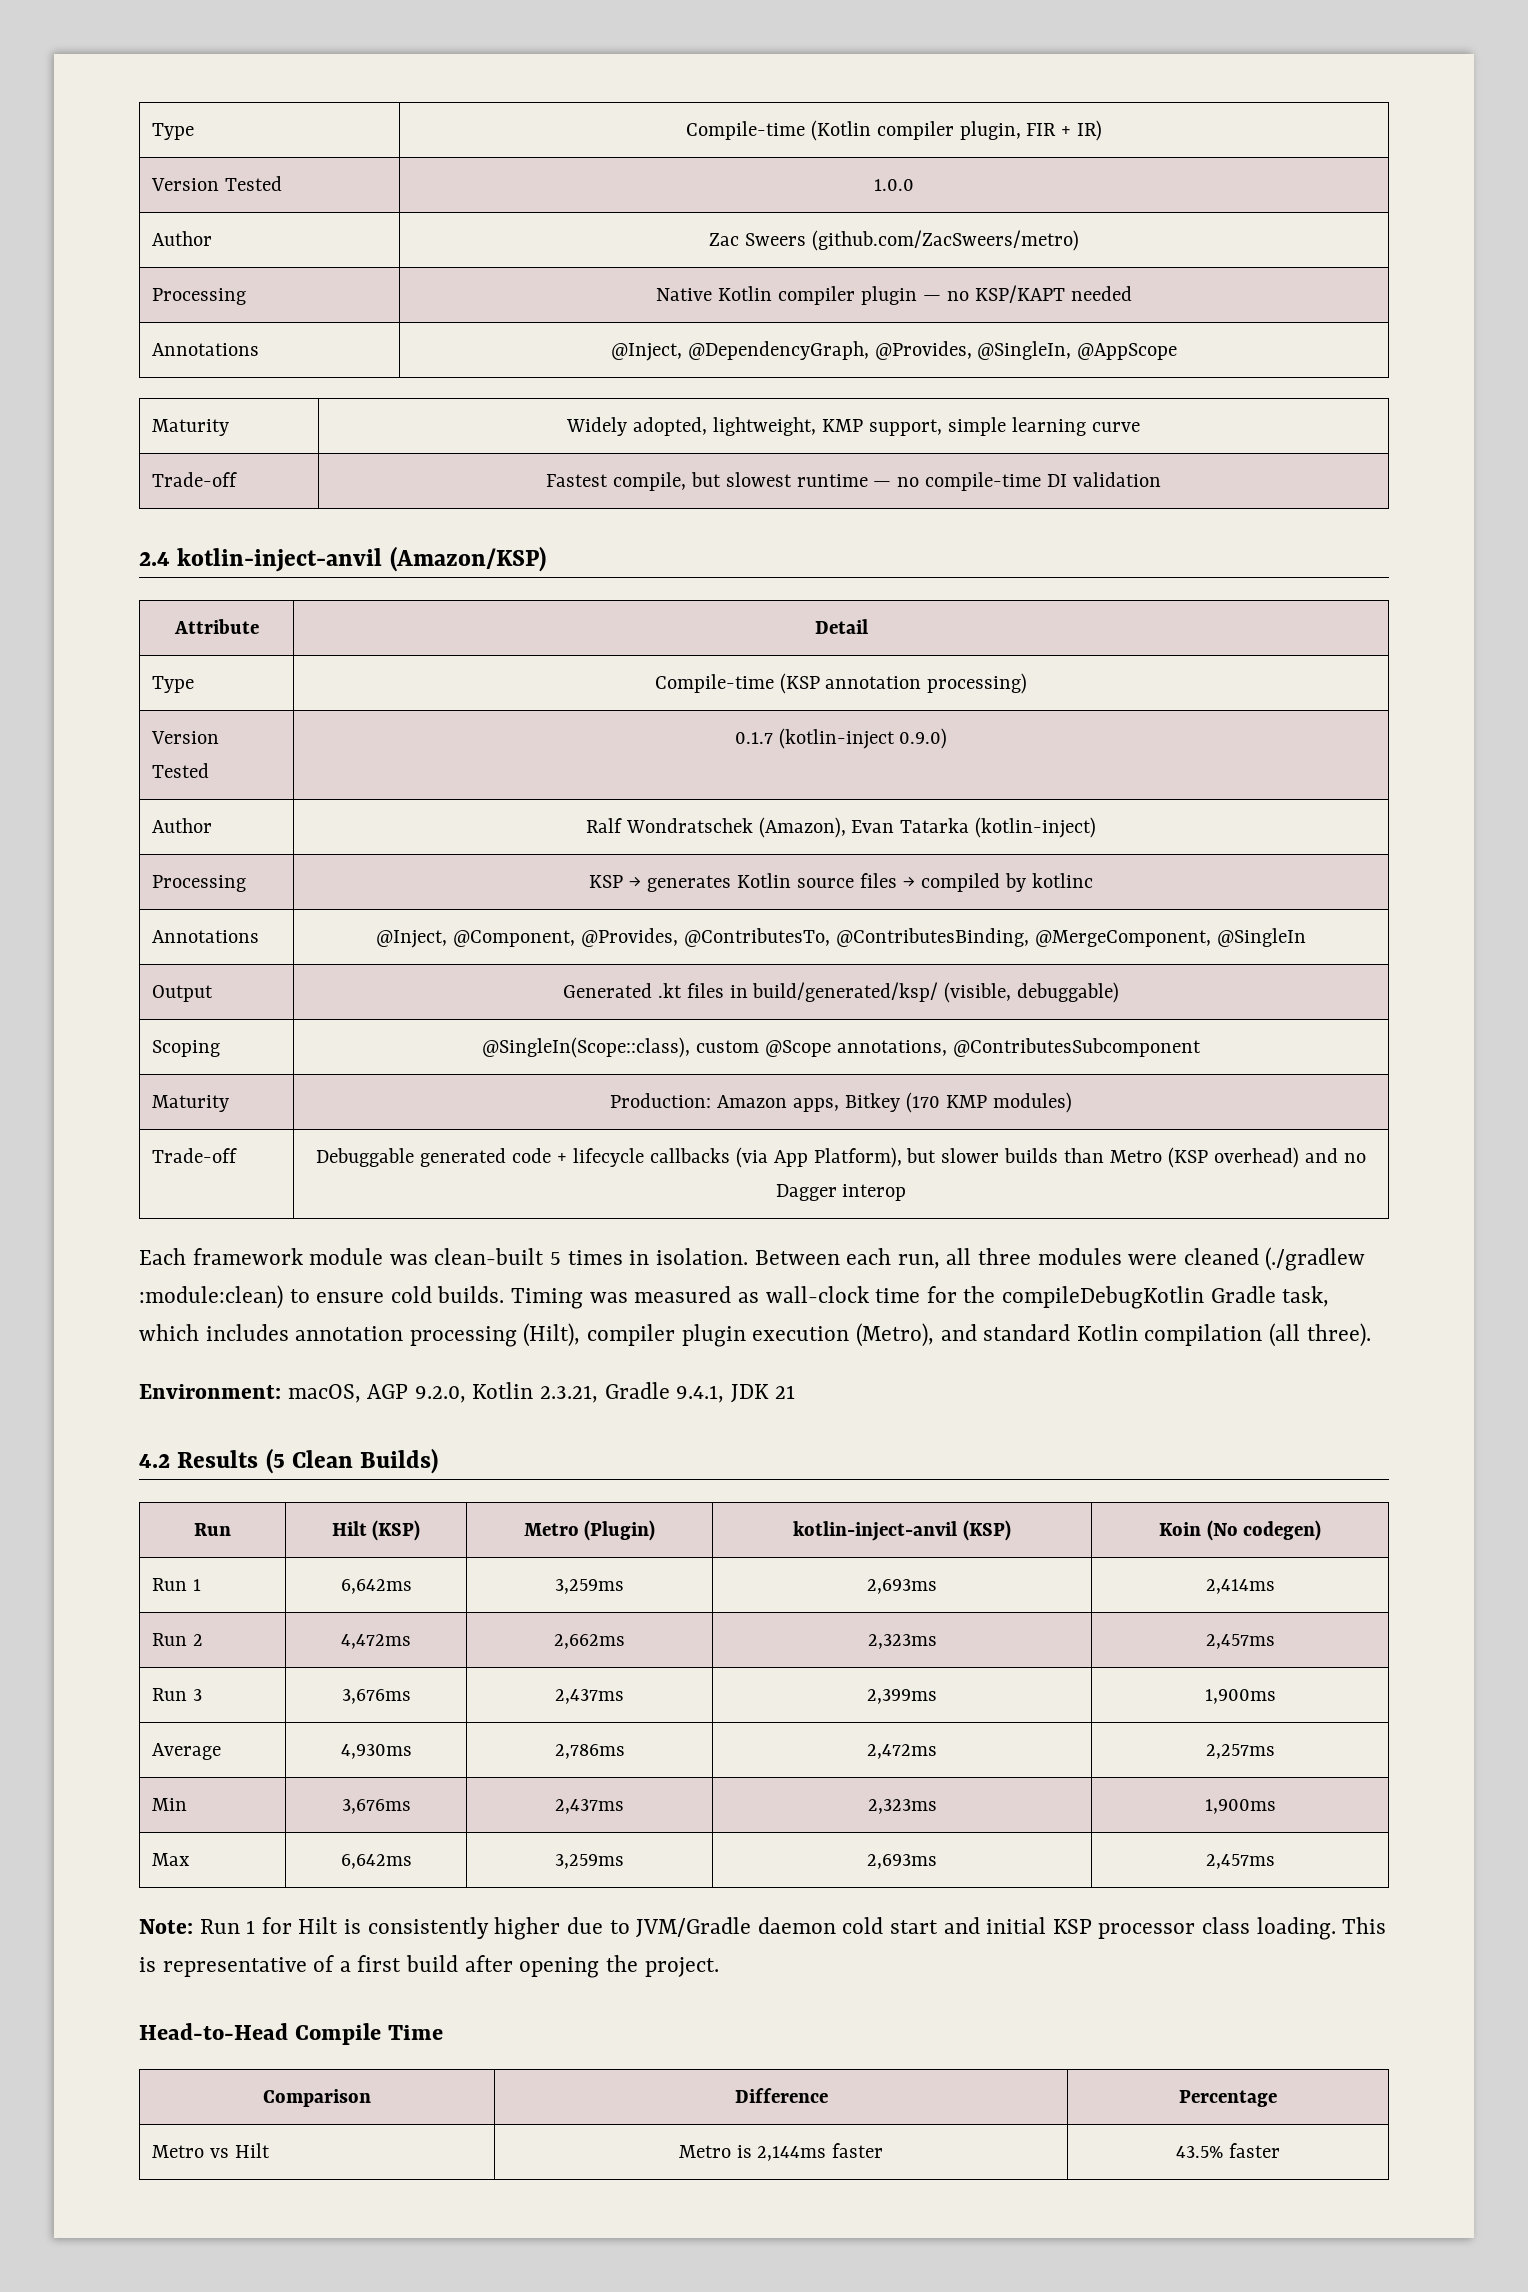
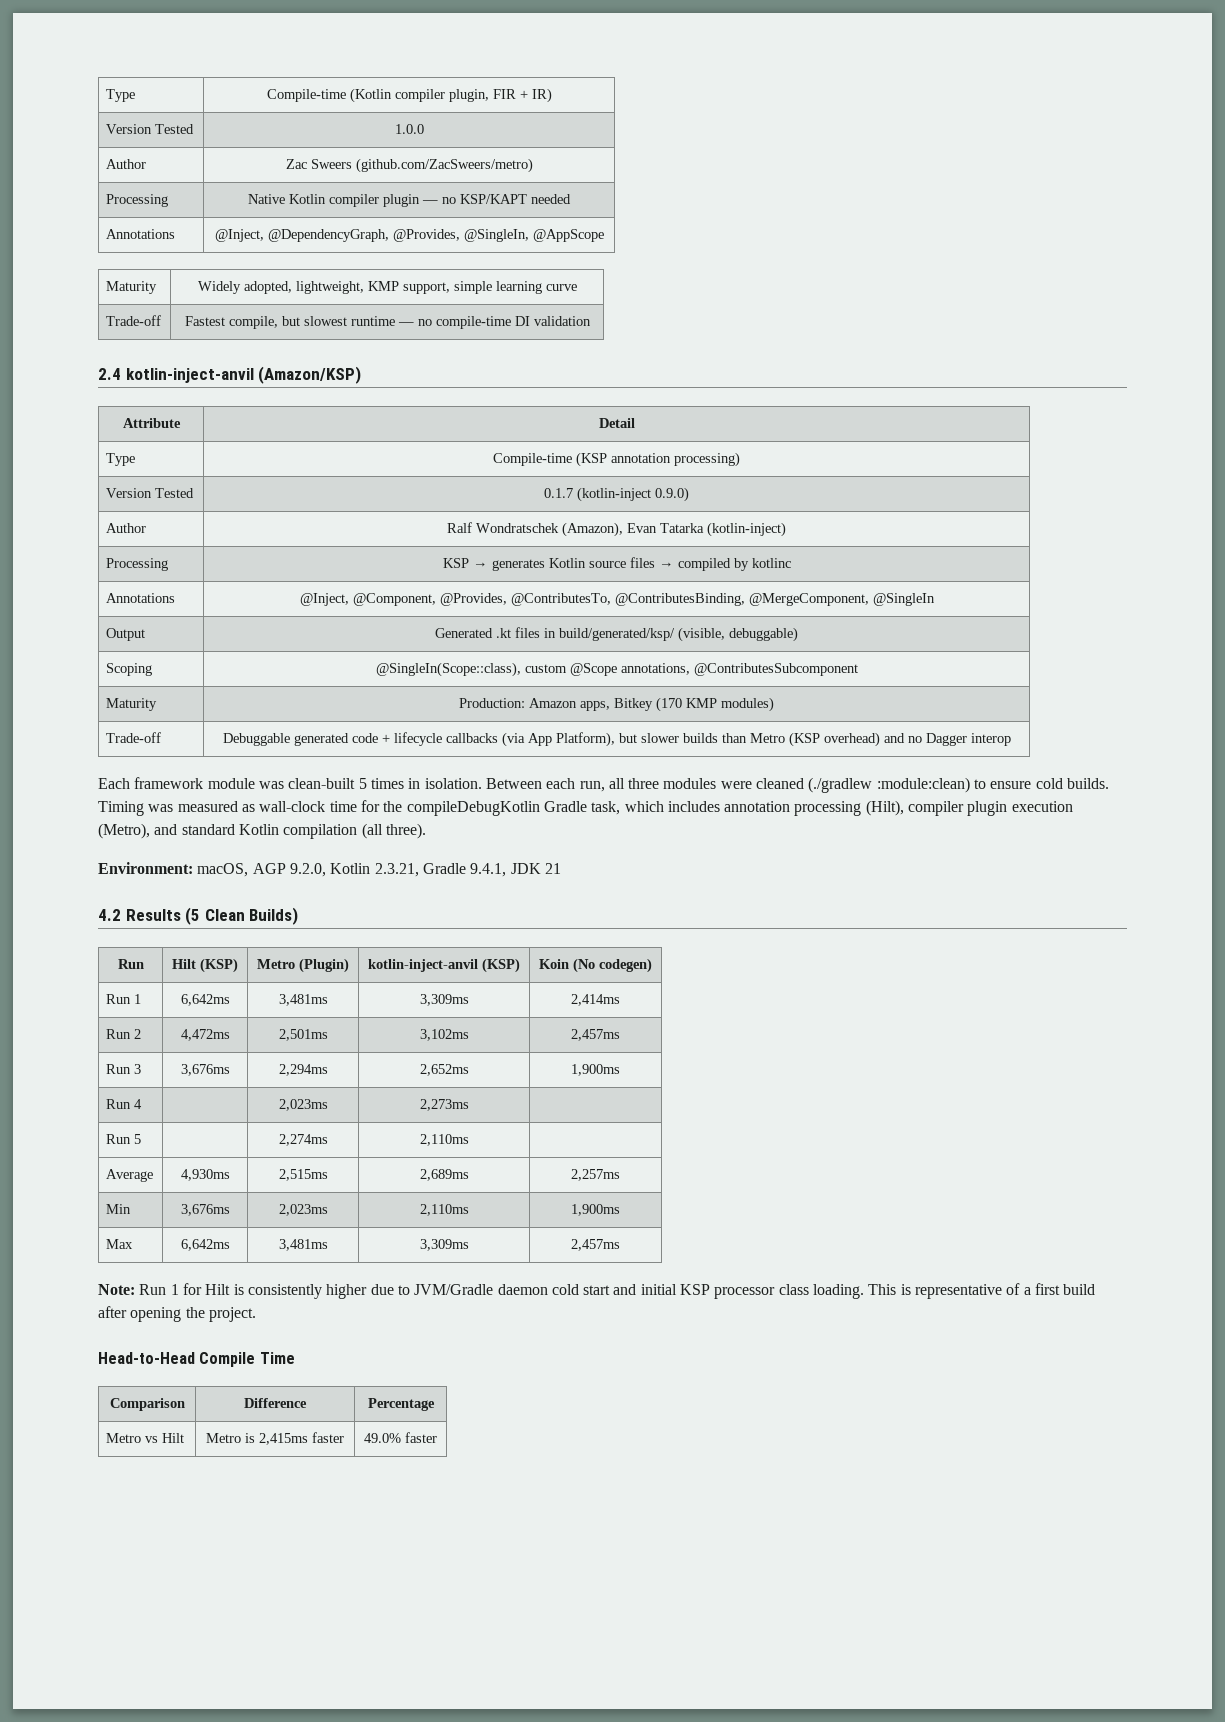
- Run 1 | 6,642ms | 3,259ms | 2,693ms | 2,414ms
+ Run 1 | 6,642ms | 3,481ms | 3,309ms | 2,414ms
- Run 2 | 4,472ms | 2,662ms | 2,323ms | 2,457ms
+ Run 2 | 4,472ms | 2,501ms | 3,102ms | 2,457ms
- Run 3 | 3,676ms | 2,437ms | 2,399ms | 1,900ms
+ Run 3 | 3,676ms | 2,294ms | 2,652ms | 1,900ms
+ Run 4 | | 2,023ms | 2,273ms |
+ Run 5 | | 2,274ms | 2,110ms |
- Average | 4,930ms | 2,786ms | 2,472ms | 2,257ms
+ Average | 4,930ms | 2,515ms | 2,689ms | 2,257ms
- Min | 3,676ms | 2,437ms | 2,323ms | 1,900ms
+ Min | 3,676ms | 2,023ms | 2,110ms | 1,900ms
- Max | 6,642ms | 3,259ms | 2,693ms | 2,457ms
+ Max | 6,642ms | 3,481ms | 3,309ms | 2,457ms
- Metro vs Hilt | Metro is 2,144ms faster | 43.5% faster
+ Metro vs Hilt | Metro is 2,415ms faster | 49.0% faster

